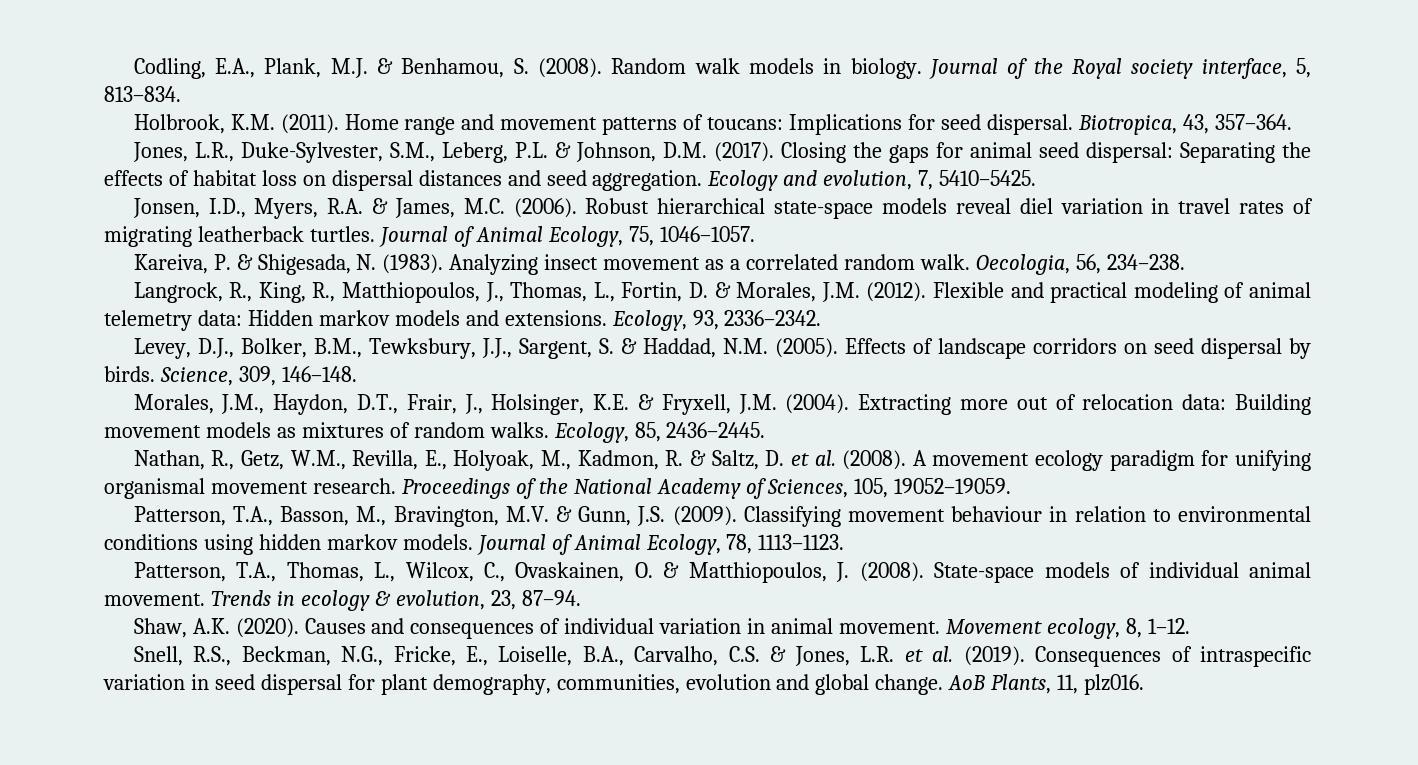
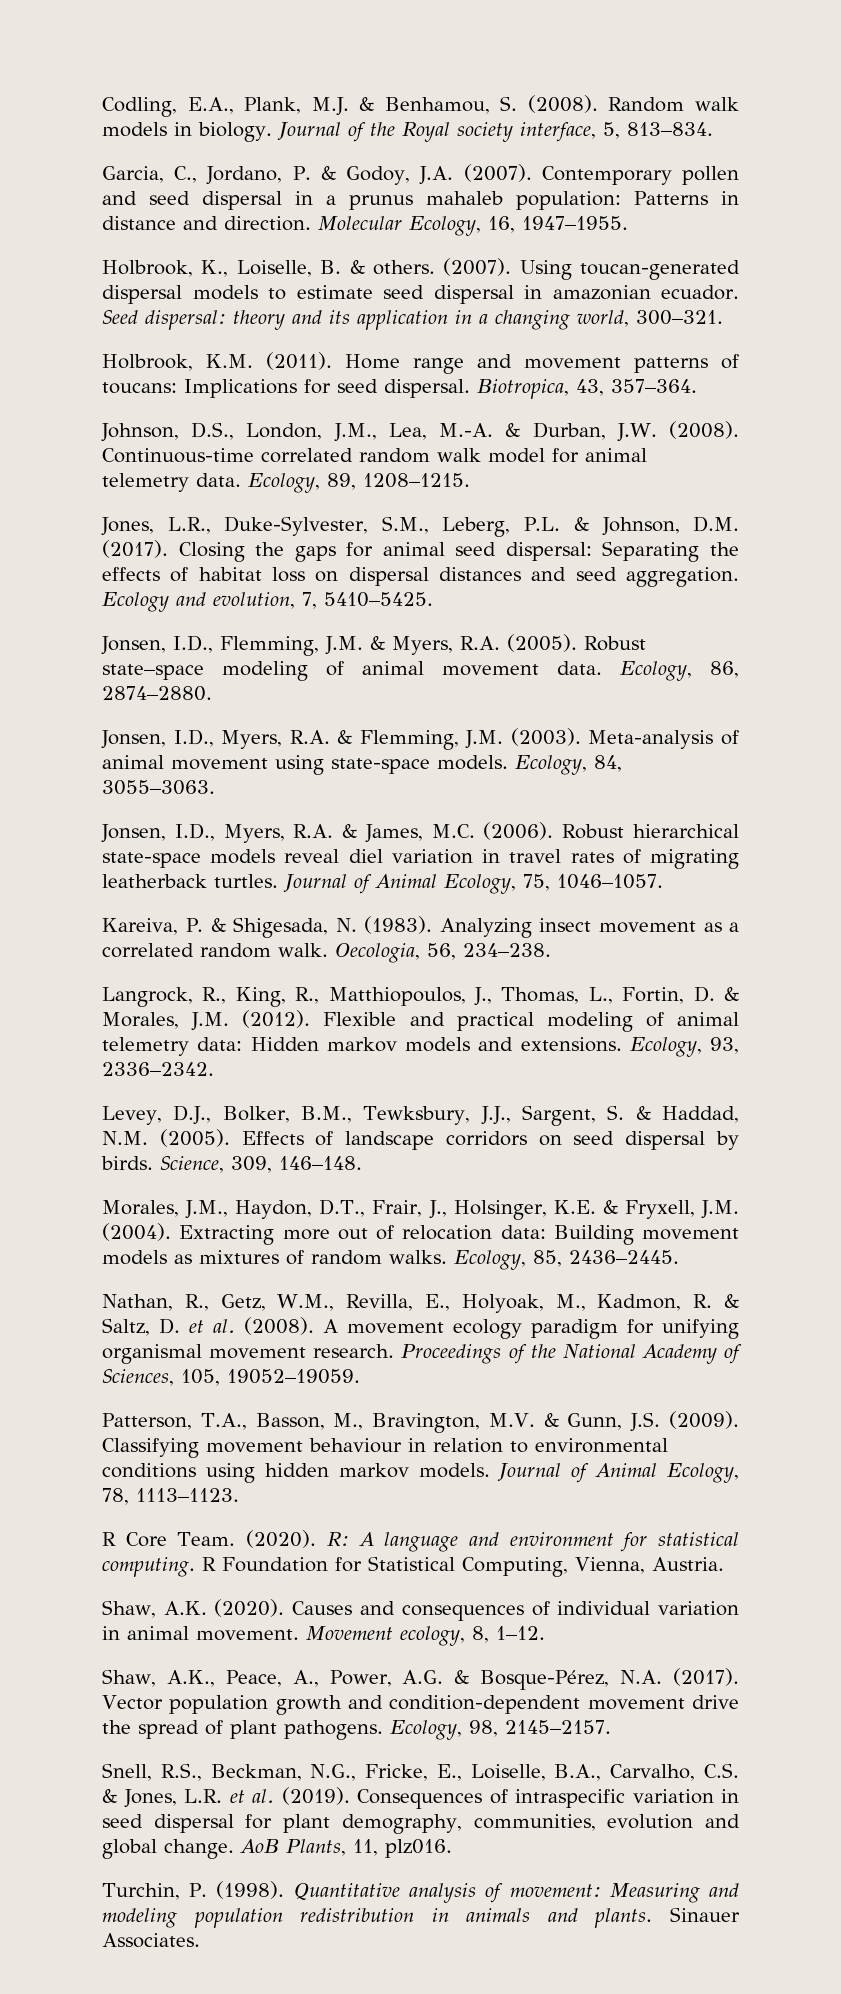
+ Garcia, C., Jordano, P. & Godoy, J.A. (2007). Contemporary pollen and seed dispersal in a prunus mahaleb population: Patterns in distance and direction. Molecular Ecology, 16, 1947–1955.
+ Holbrook, K., Loiselle, B. & others. (2007). Using toucan-generated dispersal models to estimate seed dispersal in amazonian ecuador. Seed dispersal: theory and its application in a changing world, 300–321.
+ Johnson, D.S., London, J.M., Lea, M.-A. & Durban, J.W. (2008). Continuous-time correlated random walk model for animal telemetry data. Ecology, 89, 1208–1215.
+ Jonsen, I.D., Flemming, J.M. & Myers, R.A. (2005). Robust state–space modeling of animal movement data. Ecology, 86, 2874–2880.
+ Jonsen, I.D., Myers, R.A. & Flemming, J.M. (2003). Meta-analysis of animal movement using state-space models. Ecology, 84, 3055–3063.
- Patterson, T.A., Thomas, L., Wilcox, C., Ovaskainen, O. & Matthiopoulos, J. (2008). State-space models of individual animal movement. Trends in ecology & evolution, 23, 87–94.
+ R Core Team. (2020). R: A language and environment for statistical computing. R Foundation for Statistical Computing, Vienna, Austria.
+ Shaw, A.K., Peace, A., Power, A.G. & Bosque-Pérez, N.A. (2017). Vector population growth and condition-dependent movement drive the spread of plant pathogens. Ecology, 98, 2145–2157.
+ Turchin, P. (1998). Quantitative analysis of movement: Measuring and modeling population redistribution in animals and plants. Sinauer Associates.

